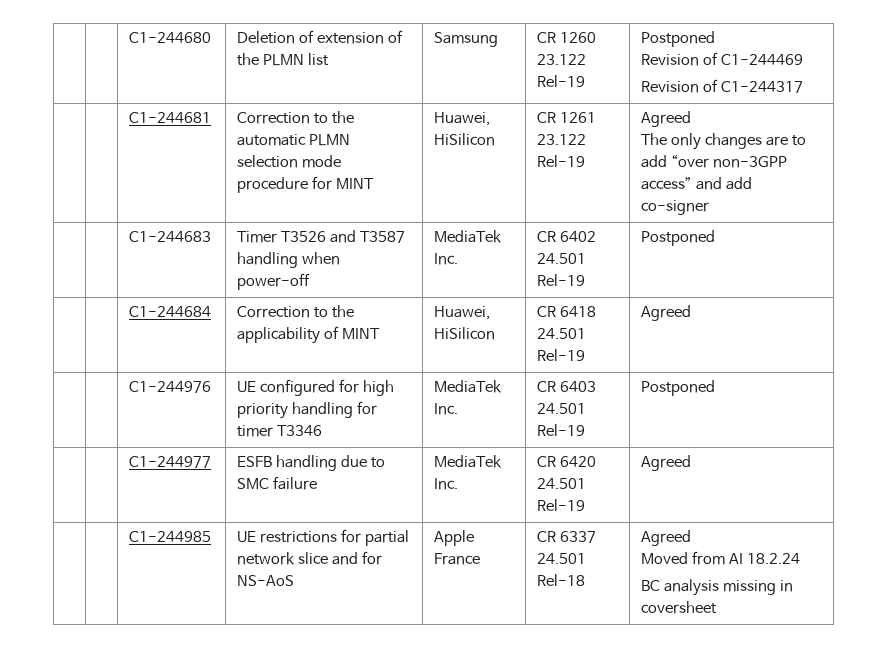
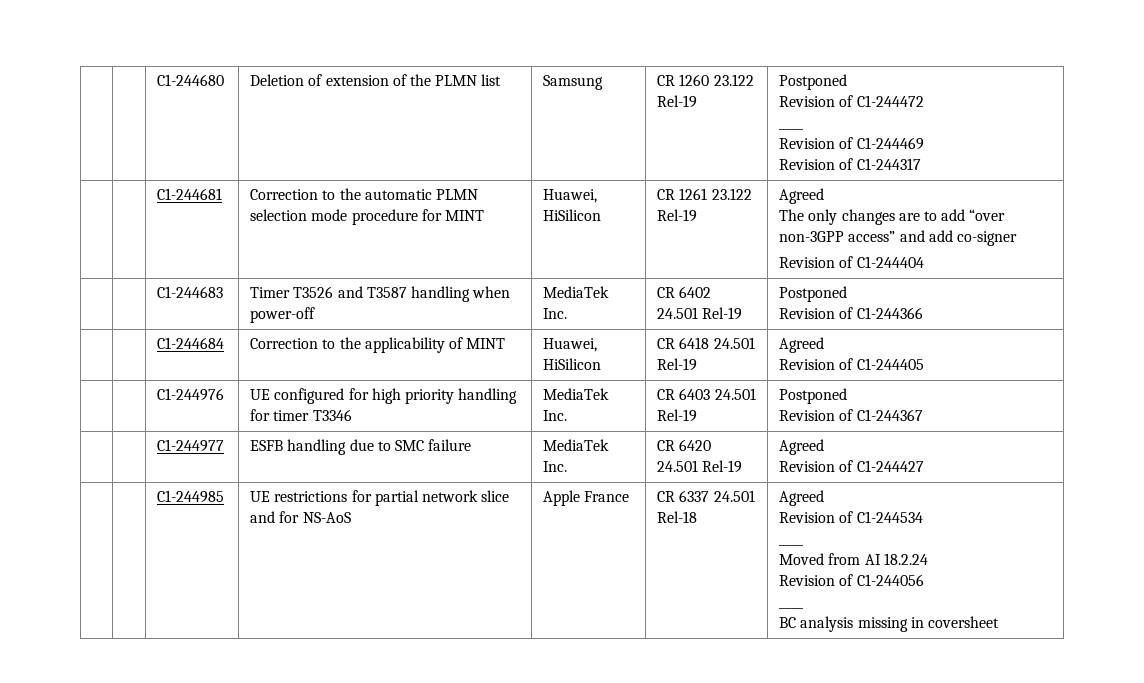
  | | C1-244680 | Deletion of extension of the PLMN list | Samsung | CR 1260 23.122 Rel-19 | Postponed
+ Revision of C1-244472
+ ____
  | | C1-244681 | Correction to the automatic PLMN selection mode procedure for MINT | Huawei, HiSilicon | CR 1261 23.122 Rel-19 | Agreed
  The only changes are to add “over non-3GPP access” and add co-signer
+ Revision of C1-244404
  | | C1-244683 | Timer T3526 and T3587 handling when power-off | MediaTek Inc. | CR 6402 24.501 Rel-19 | Postponed
+ Revision of C1-244366
  | | C1-244684 | Correction to the applicability of MINT | Huawei, HiSilicon | CR 6418 24.501 Rel-19 | Agreed
+ Revision of C1-244405
  | | C1-244976 | UE configured for high priority handling for timer T3346 | MediaTek Inc. | CR 6403 24.501 Rel-19 | Postponed
+ Revision of C1-244367
  | | C1-244977 | ESFB handling due to SMC failure | MediaTek Inc. | CR 6420 24.501 Rel-19 | Agreed
+ Revision of C1-244427
  | | C1-244985 | UE restrictions for partial network slice and for NS-AoS | Apple France | CR 6337 24.501 Rel-18 | Agreed
+ Revision of C1-244534
+ ____
  Moved from AI 18.2.24
+ Revision of C1-244056
+ ____

